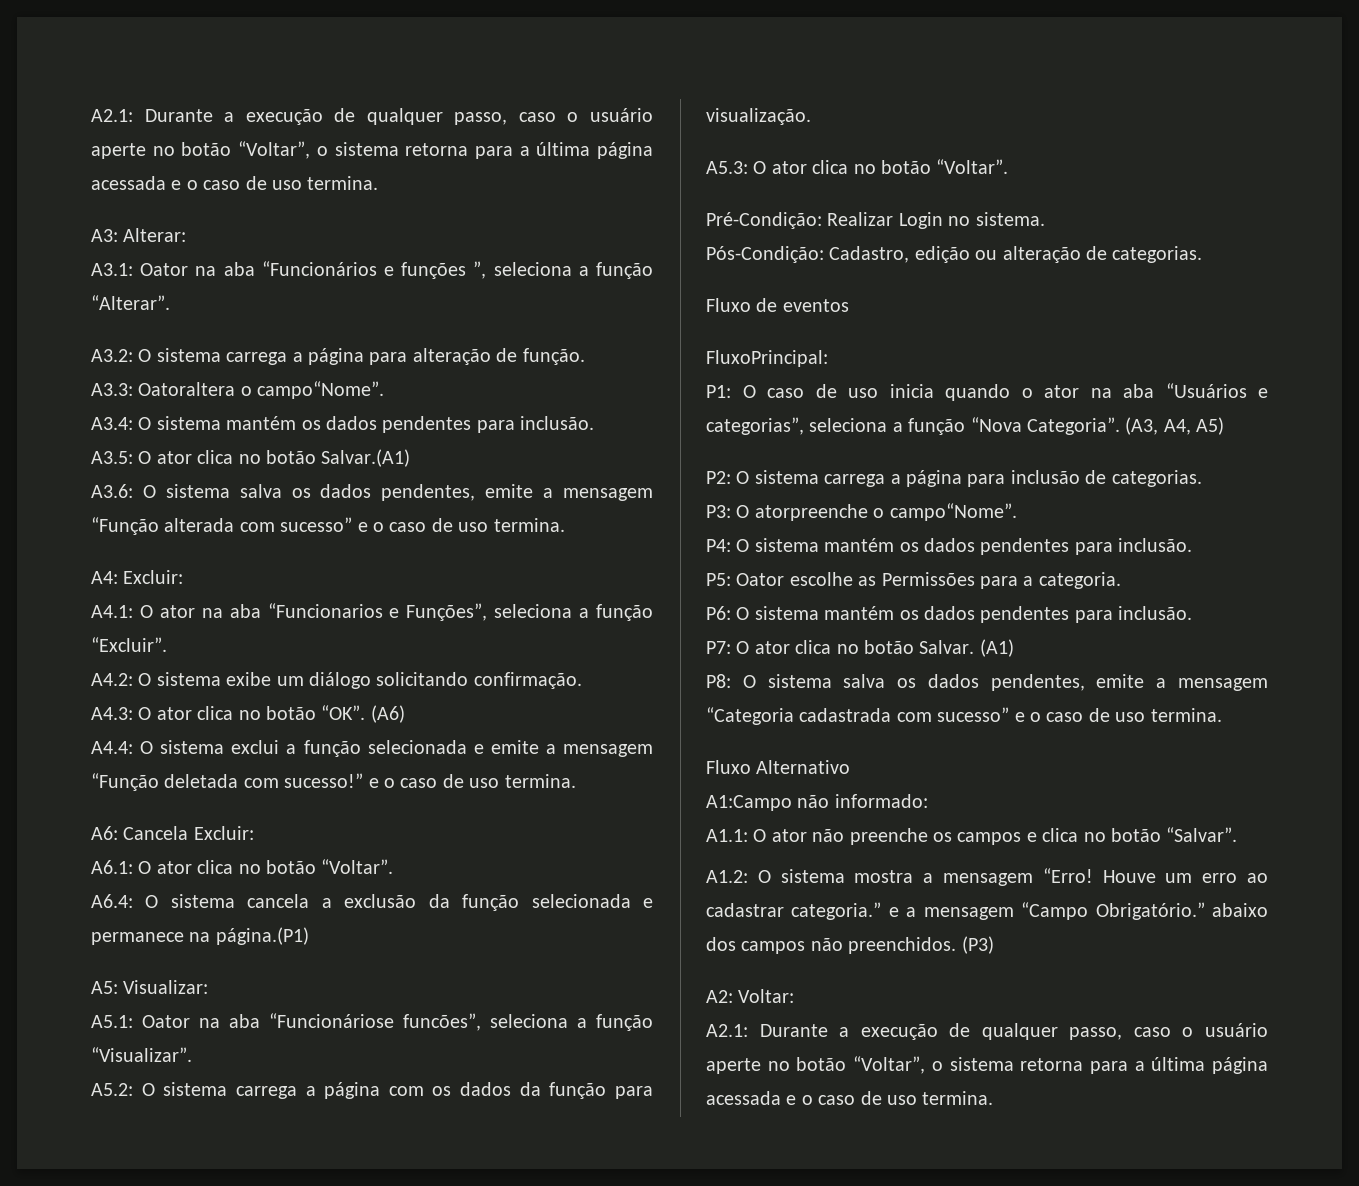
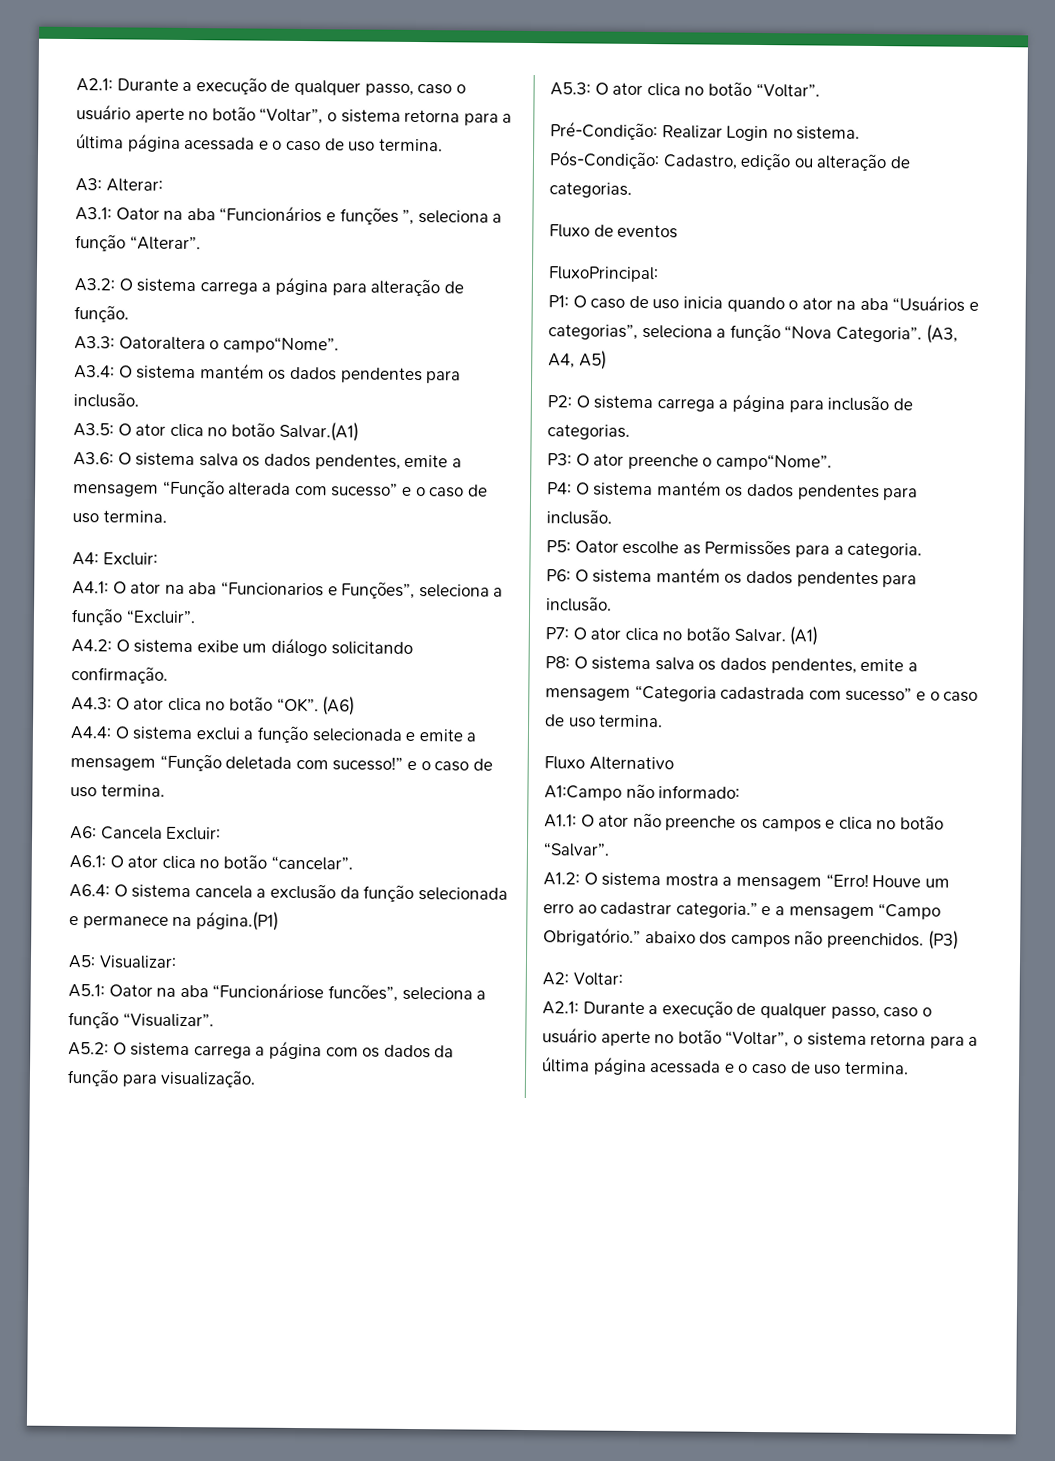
- A6.1: O ator clica no botão “Voltar”.
+ A6.1: O ator clica no botão “cancelar”.
- P3: O atorpreenche o campo“Nome”.
+ P3: O ator preenche o campo“Nome”.

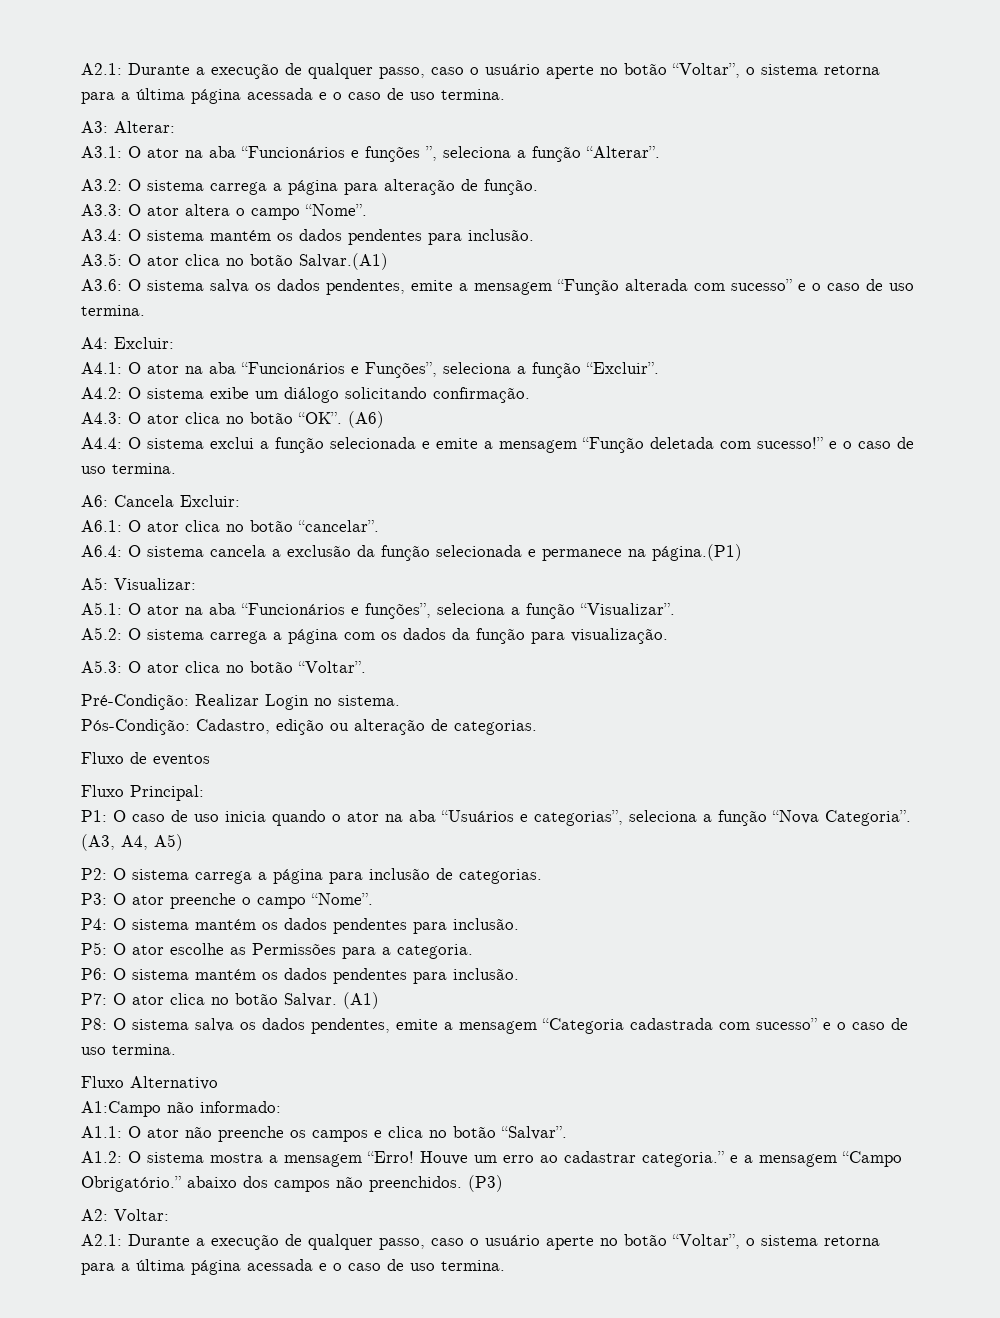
- A3.1: Oator na aba “Funcionários e funções ”, seleciona a função “Alterar”.
+ A3.1: O ator na aba “Funcionários e funções ”, seleciona a função “Alterar”.
- A3.3: Oatoraltera o campo“Nome”.
+ A3.3: O ator altera o campo “Nome”.
- A4.1: O ator na aba “Funcionarios e Funções”, seleciona a função “Excluir”.
+ A4.1: O ator na aba “Funcionários e Funções”, seleciona a função “Excluir”.
- A5.1: Oator na aba “Funcionáriose funcões”, seleciona a função “Visualizar”.
+ A5.1: O ator na aba “Funcionários e funções”, seleciona a função “Visualizar”.
- FluxoPrincipal:
+ Fluxo Principal:
- P3: O ator preenche o campo“Nome”.
+ P3: O ator preenche o campo “Nome”.
- P5: Oator escolhe as Permissões para a categoria.
+ P5: O ator escolhe as Permissões para a categoria.

